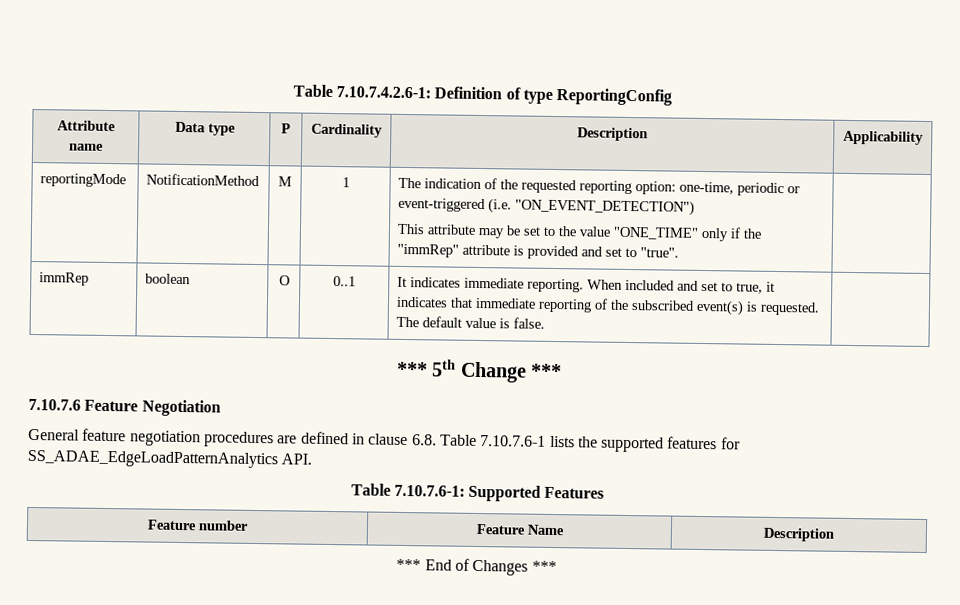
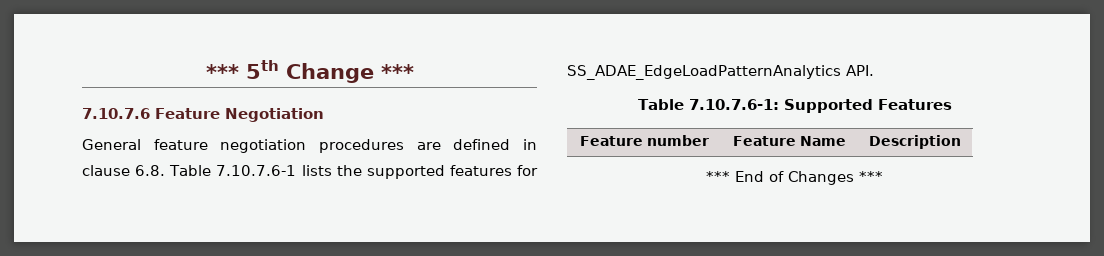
- Table 7.10.7.4.2.6-1: Definition of type ReportingConfig
- Attribute name | Data type | P | Cardinality | Description | Applicability
- reportingMode | NotificationMethod | M | 1 | The indication of the requested reporting option: one-time, periodic or event-triggered (i.e. "ON_EVENT_DETECTION")
- This attribute may be set to the value "ONE_TIME" only if the "immRep" attribute is provided and set to "true". |
- immRep | boolean | O | 0..1 | It indicates immediate reporting. When included and set to true, it indicates that immediate reporting of the subscribed event(s) is requested. The default value is false. |

